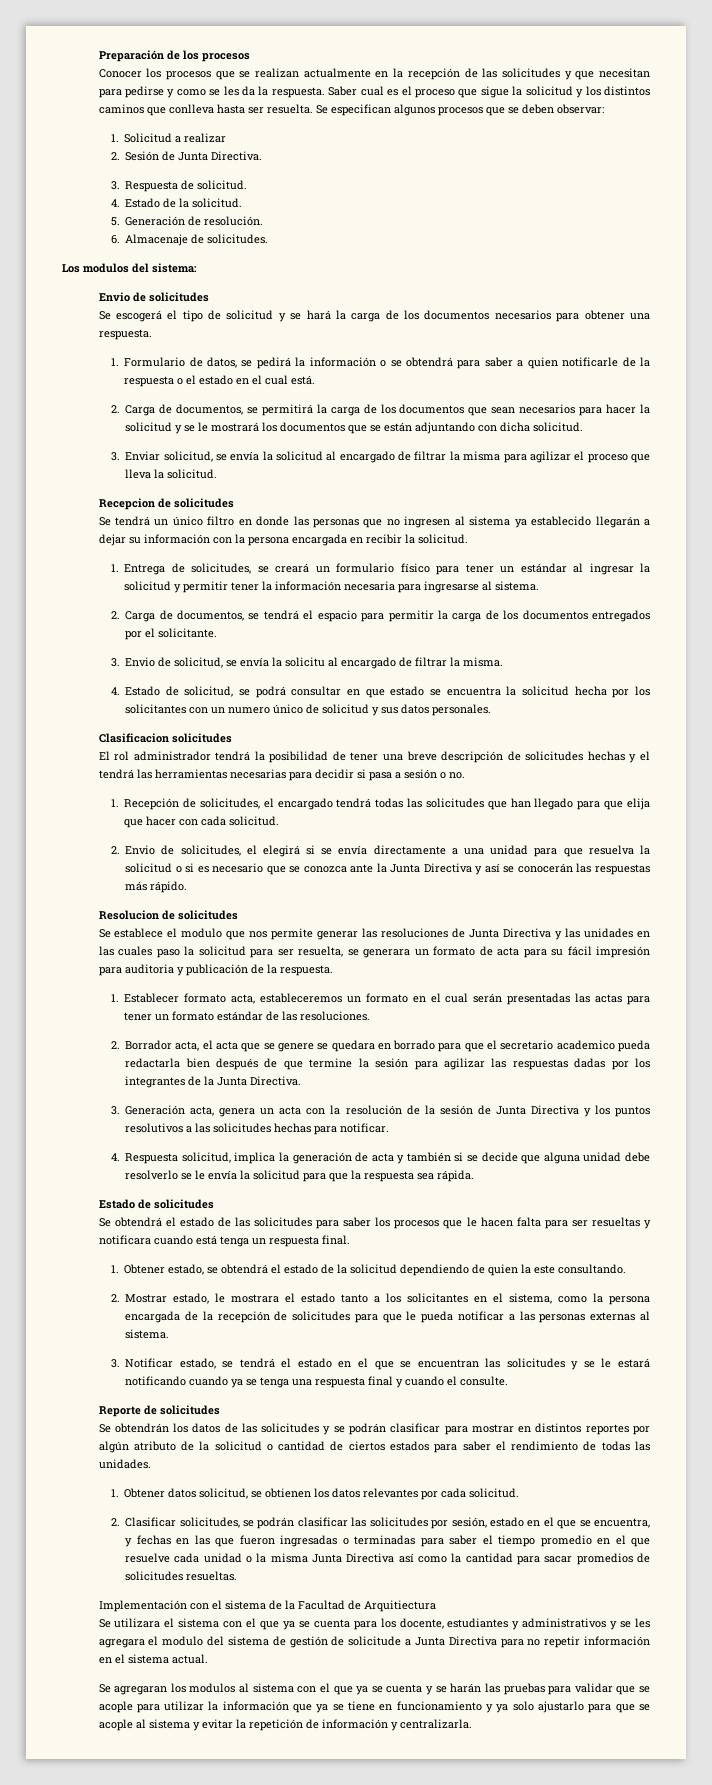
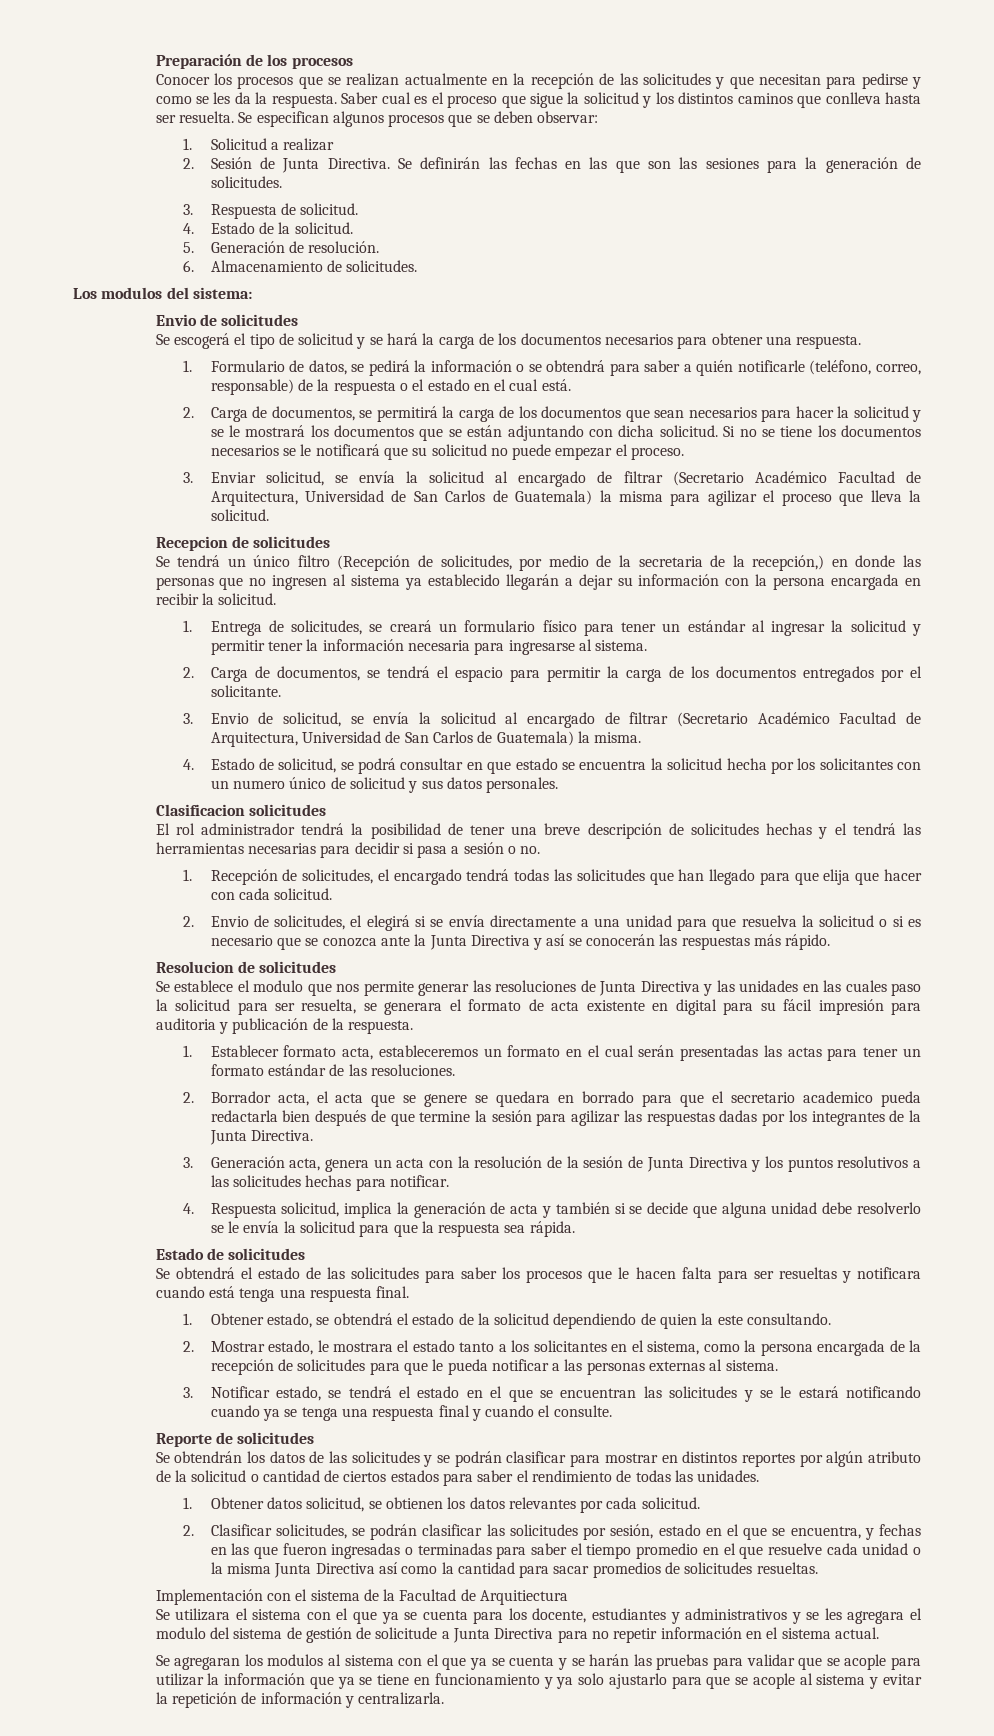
+ Se definirán las fechas en las que son las sesiones para la generación de solicitudes.
- 6. Almacenaje de solicitudes.
+ 6. Almacenamiento de solicitudes.
- 1. Formulario de datos, se pedirá la información o se obtendrá para saber a quien notificarle de la respuesta o el estado en el cual está.
+ 1. Formulario de datos, se pedirá la información o se obtendrá para saber a quién notificarle (teléfono, correo, responsable) de la respuesta o el estado en el cual está.
+ Si no se tiene los documentos necesarios se le notificará que su solicitud no puede empezar el proceso.
- 3. Enviar solicitud, se envía la solicitud al encargado de filtrar la misma para agilizar el proceso que lleva la solicitud.
+ 3. Enviar solicitud, se envía la solicitud al encargado de filtrar (Secretario Académico Facultad de Arquitectura, Universidad de San Carlos de Guatemala) la misma para agilizar el proceso que lleva la solicitud.
- Se tendrá un único filtro en donde las personas que no ingresen al sistema ya establecido llegarán a dejar su información con la persona encargada en recibir la solicitud.
+ Se tendrá un único filtro (Recepción de solicitudes, por medio de la secretaria de la recepción,) en donde las personas que no ingresen al sistema ya establecido llegarán a dejar su información con la persona encargada en recibir la solicitud.
- 3. Envio de solicitud, se envía la solicitu al encargado de filtrar la misma.
+ 3. Envio de solicitud, se envía la solicitud al encargado de filtrar (Secretario Académico Facultad de Arquitectura, Universidad de San Carlos de Guatemala) la misma.
- Se establece el modulo que nos permite generar las resoluciones de Junta Directiva y las unidades en las cuales paso la solicitud para ser resuelta, se generara un formato de acta para su fácil impresión para auditoria y publicación de la respuesta.
+ Se establece el modulo que nos permite generar las resoluciones de Junta Directiva y las unidades en las cuales paso la solicitud para ser resuelta, se generara el formato de acta existente en digital para su fácil impresión para auditoria y publicación de la respuesta.
- Se obtendrá el estado de las solicitudes para saber los procesos que le hacen falta para ser resueltas y notificara cuando está tenga un respuesta final.
+ Se obtendrá el estado de las solicitudes para saber los procesos que le hacen falta para ser resueltas y notificara cuando está tenga una respuesta final.

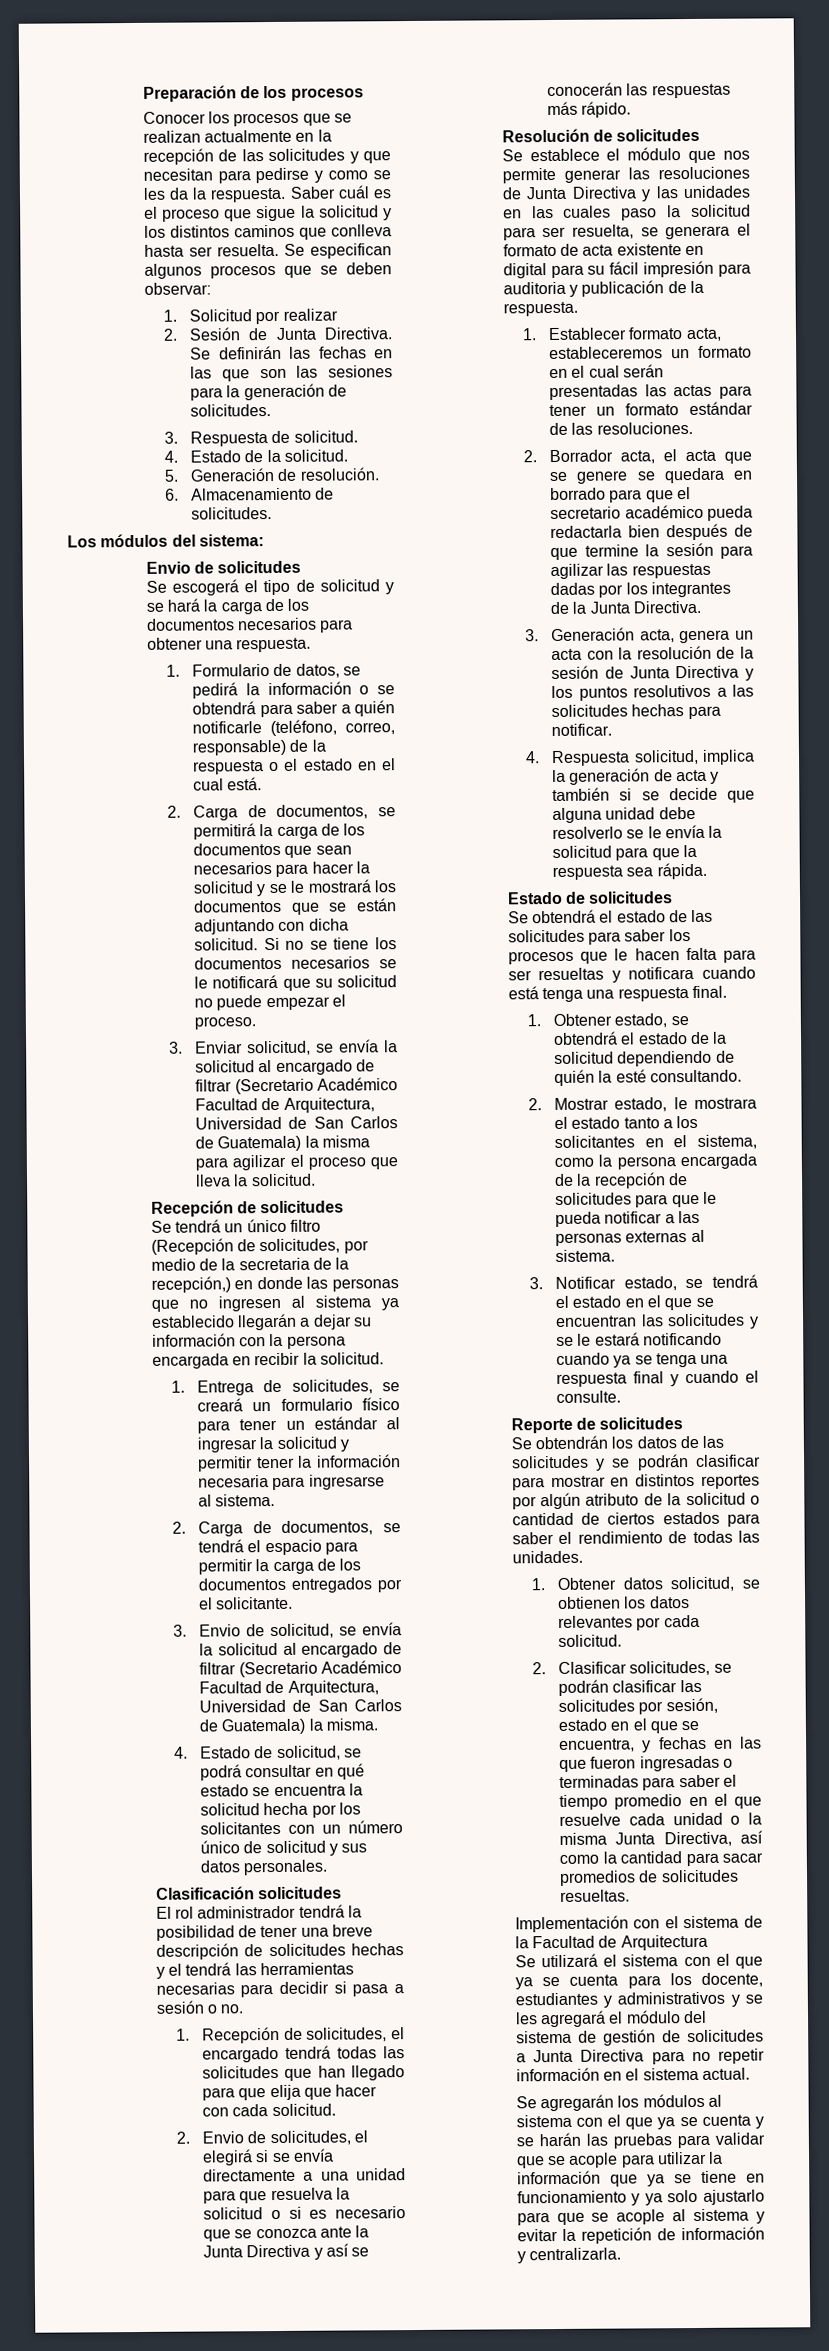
- Saber cual es el proceso que sigue la solicitud y los distintos caminos que conlleva hasta ser resuelta.
+ Saber cuál es el proceso que sigue la solicitud y los distintos caminos que conlleva hasta ser resuelta.
- 1. Solicitud a realizar
+ 1. Solicitud por realizar
- Los modulos del sistema:
+ Los módulos del sistema:
- Recepcion de solicitudes
+ Recepción de solicitudes
- 4. Estado de solicitud, se podrá consultar en que estado se encuentra la solicitud hecha por los solicitantes con un numero único de solicitud y sus datos personales.
+ 4. Estado de solicitud, se podrá consultar en qué estado se encuentra la solicitud hecha por los solicitantes con un número único de solicitud y sus datos personales.
- Clasificacion solicitudes
+ Clasificación solicitudes
- Resolucion de solicitudes
+ Resolución de solicitudes
- Se establece el modulo que nos permite generar las resoluciones de Junta Directiva y las unidades en las cuales paso la solicitud para ser resuelta, se generara el formato de acta existente en digital para su fácil impresión para auditoria y publicación de la respuesta.
+ Se establece el módulo que nos permite generar las resoluciones de Junta Directiva y las unidades en las cuales paso la solicitud para ser resuelta, se generara el formato de acta existente en digital para su fácil impresión para auditoria y publicación de la respuesta.
- 2. Borrador acta, el acta que se genere se quedara en borrado para que el secretario academico pueda redactarla bien después de que termine la sesión para agilizar las respuestas dadas por los integrantes de la Junta Directiva.
+ 2. Borrador acta, el acta que se genere se quedara en borrado para que el secretario académico pueda redactarla bien después de que termine la sesión para agilizar las respuestas dadas por los integrantes de la Junta Directiva.
- 1. Obtener estado, se obtendrá el estado de la solicitud dependiendo de quien la este consultando.
+ 1. Obtener estado, se obtendrá el estado de la solicitud dependiendo de quién la esté consultando.
- 2. Clasificar solicitudes, se podrán clasificar las solicitudes por sesión, estado en el que se encuentra, y fechas en las que fueron ingresadas o terminadas para saber el tiempo promedio en el que resuelve cada unidad o la misma Junta Directiva así como la cantidad para sacar promedios de solicitudes resueltas.
+ 2. Clasificar solicitudes, se podrán clasificar las solicitudes por sesión, estado en el que se encuentra, y fechas en las que fueron ingresadas o terminadas para saber el tiempo promedio en el que resuelve cada unidad o la misma Junta Directiva, así como la cantidad para sacar promedios de solicitudes resueltas.
- Implementación con el sistema de la Facultad de Arquitiectura
- Se utilizara el sistema con el que ya se cuenta para los docente, estudiantes y administrativos y se les agregara el modulo del sistema de gestión de solicitude a Junta Directiva para no repetir información en el sistema actual.
+ Implementación con el sistema de la Facultad de Arquitectura
+ Se utilizará el sistema con el que ya se cuenta para los docente, estudiantes y administrativos y se les agregará el módulo del sistema de gestión de solicitudes a Junta Directiva para no repetir información en el sistema actual.
- Se agregaran los modulos al sistema con el que ya se cuenta y se harán las pruebas para validar que se acople para utilizar la información que ya se tiene en funcionamiento y ya solo ajustarlo para que se acople al sistema y evitar la repetición de información y centralizarla.
+ Se agregarán los módulos al sistema con el que ya se cuenta y se harán las pruebas para validar que se acople para utilizar la información que ya se tiene en funcionamiento y ya solo ajustarlo para que se acople al sistema y evitar la repetición de información y centralizarla.

